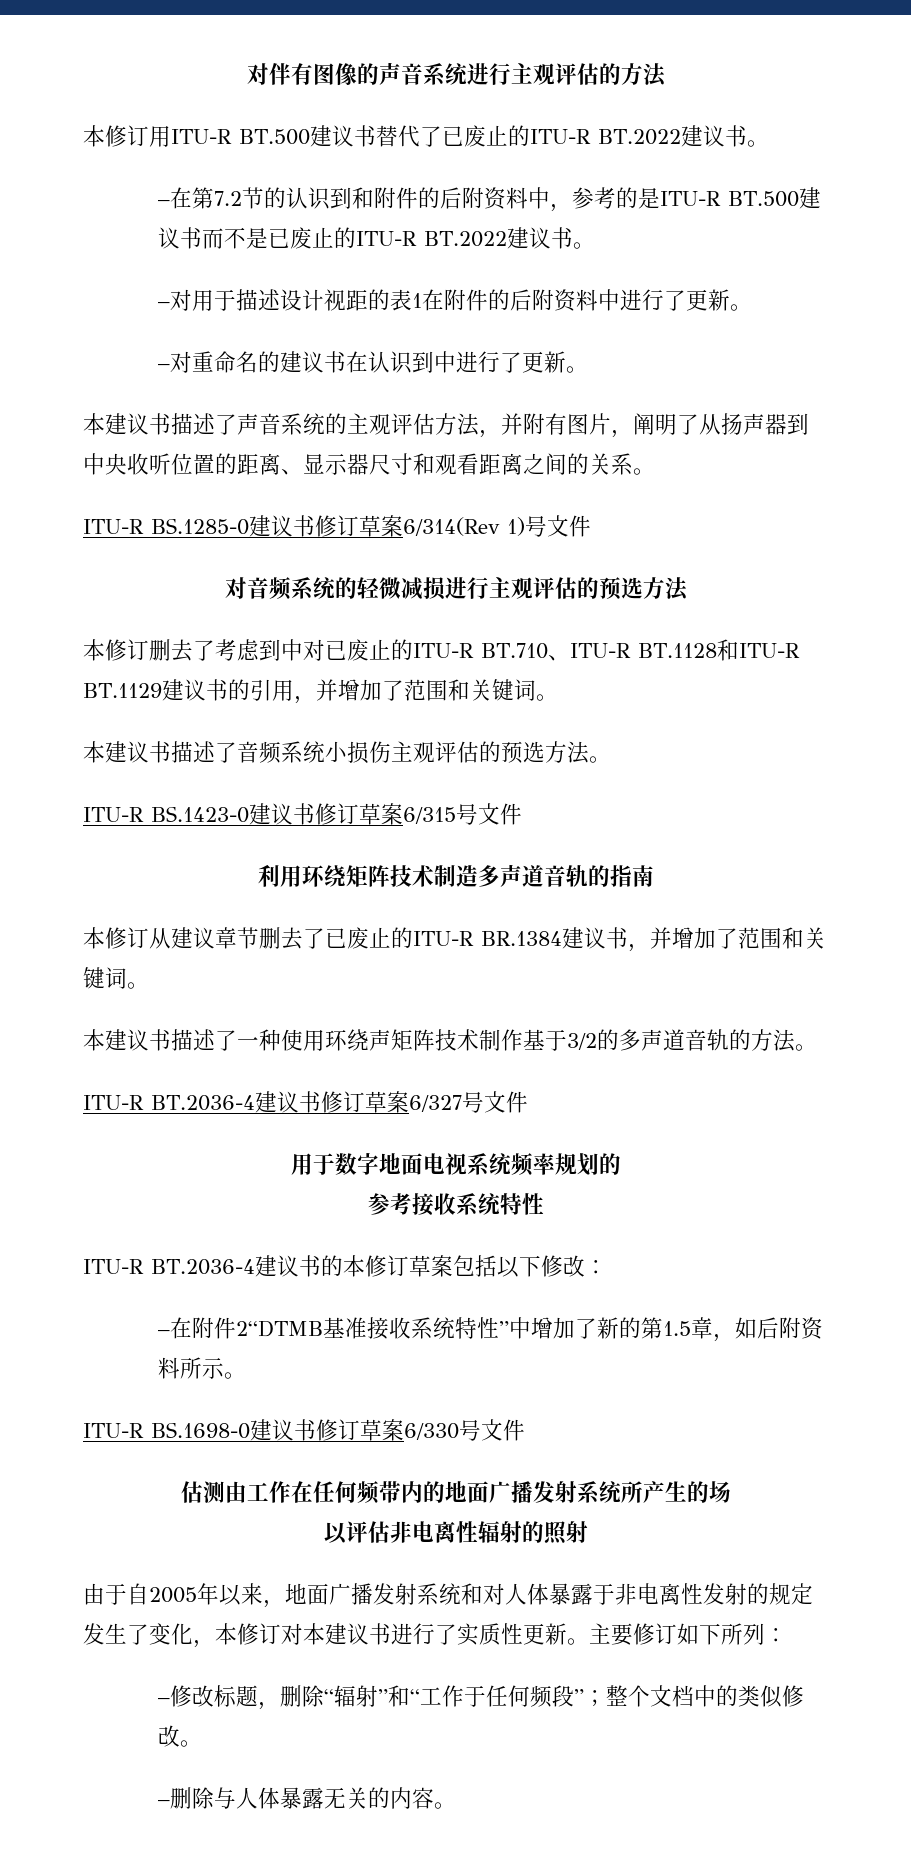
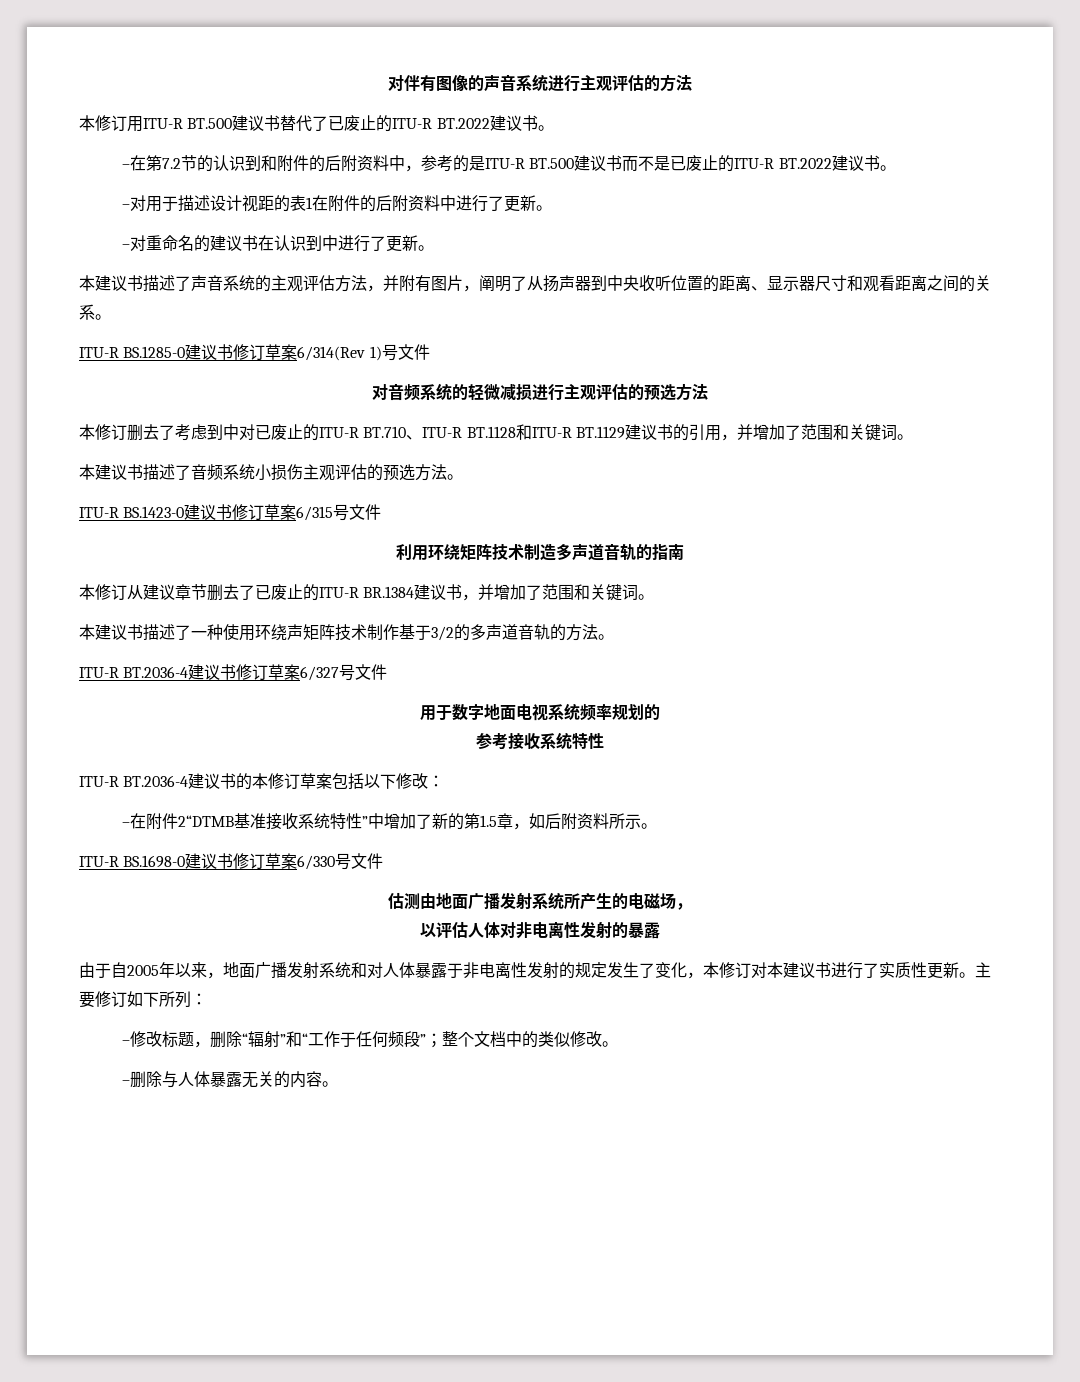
- 估测由工作在任何频带内的地面广播发射系统所产生的场
+ 估测由地面广播发射系统所产生的电磁场，
- 以评估非电离性辐射的照射
+ 以评估人体对非电离性发射的暴露

